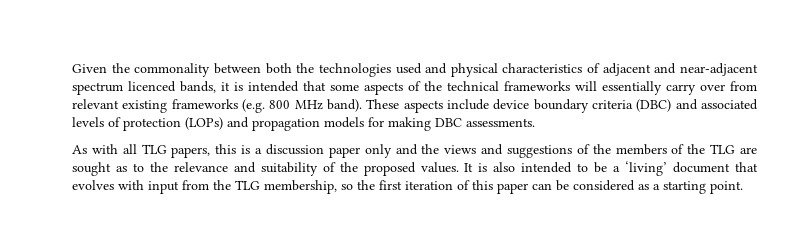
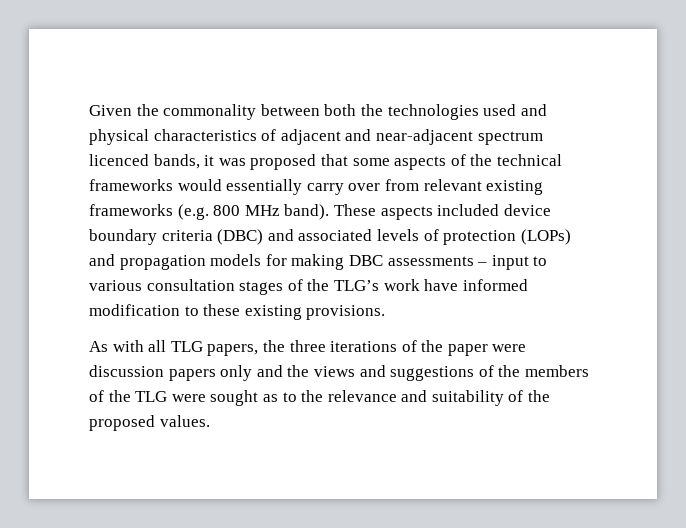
- Given the commonality between both the technologies used and physical characteristics of adjacent and near-adjacent spectrum licenced bands, it is intended that some aspects of the technical frameworks will essentially carry over from relevant existing frameworks (e.g. 800 MHz band).
+ Given the commonality between both the technologies used and physical characteristics of adjacent and near-adjacent spectrum licenced bands, it was proposed that some aspects of the technical frameworks would essentially carry over from relevant existing frameworks (e.g. 800 MHz band).
- These aspects include device boundary criteria (DBC) and associated levels of protection (LOPs) and propagation models for making DBC assessments.
+ These aspects included device boundary criteria (DBC) and associated levels of protection (LOPs) and propagation models for making DBC assessments – input to various consultation stages of the TLG’s work have informed modification to these existing provisions.
- As with all TLG papers, this is a discussion paper only and the views and suggestions of the members of the TLG are sought as to the relevance and suitability of the proposed values. It is also intended to be a ‘living’ document that evolves with input from the TLG membership, so the first iteration of this paper can be considered as a starting point.
+ As with all TLG papers, the three iterations of the paper were discussion papers only and the views and suggestions of the members of the TLG were sought as to the relevance and suitability of the proposed values.

